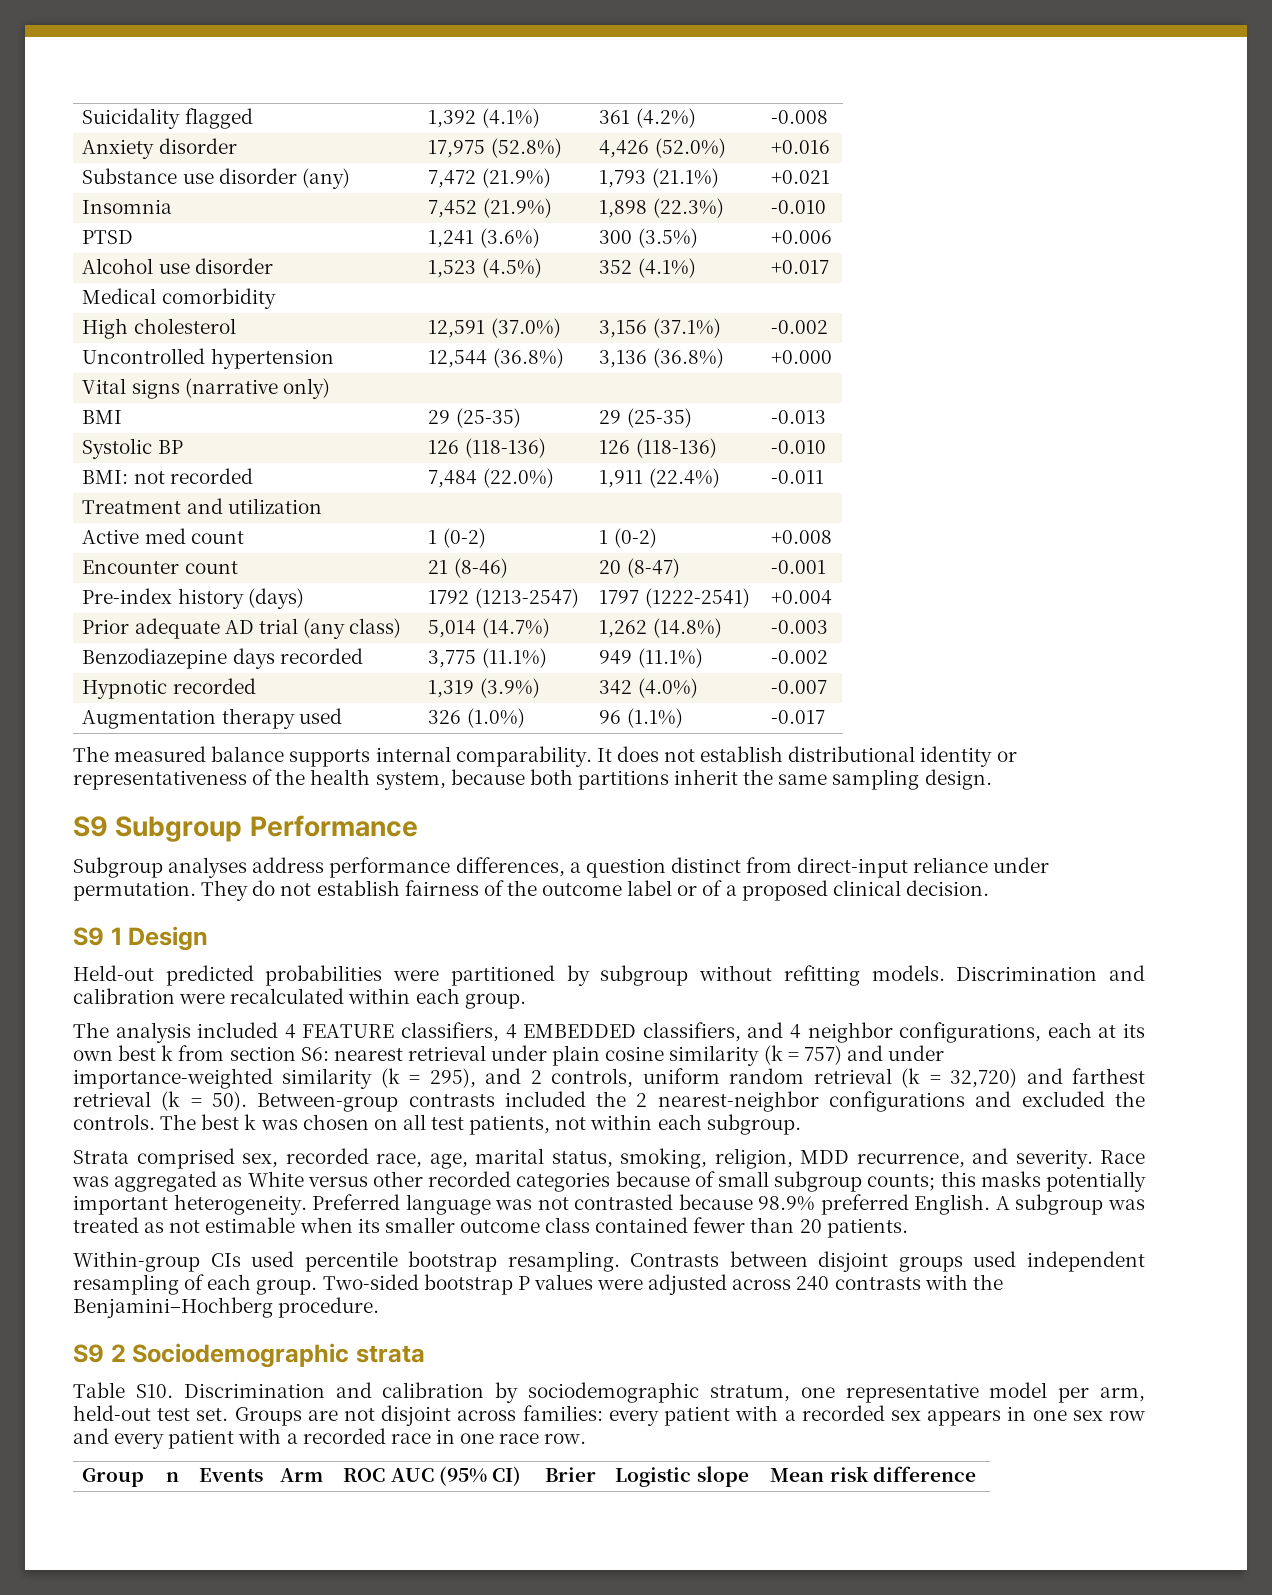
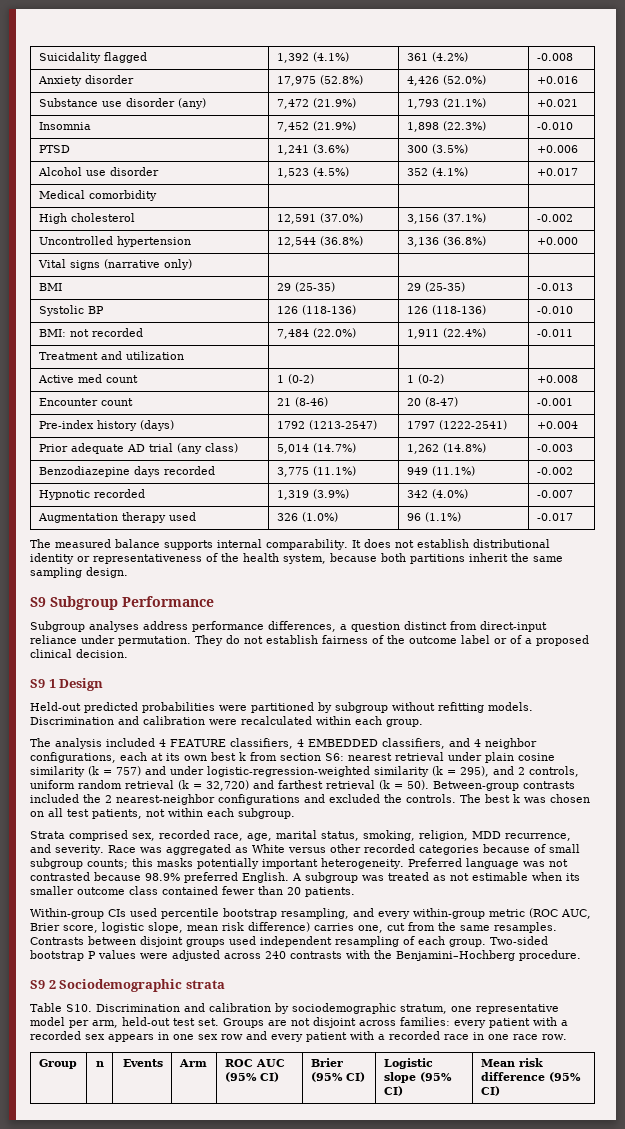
- The analysis included 4 FEATURE classifiers, 4 EMBEDDED classifiers, and 4 neighbor configurations, each at its own best k from section S6: nearest retrieval under plain cosine similarity (k = 757) and under importance-weighted similarity (k = 295), and 2 controls, uniform random retrieval (k = 32,720) and farthest retrieval (k = 50).
+ The analysis included 4 FEATURE classifiers, 4 EMBEDDED classifiers, and 4 neighbor configurations, each at its own best k from section S6: nearest retrieval under plain cosine similarity (k = 757) and under logistic-regression-weighted similarity (k = 295), and 2 controls, uniform random retrieval (k = 32,720) and farthest retrieval (k = 50).
- Within-group CIs used percentile bootstrap resampling.
+ Within-group CIs used percentile bootstrap resampling, and every within-group metric (ROC AUC, Brier score, logistic slope, mean risk difference) carries one, cut from the same resamples.
- Group | n | Events | Arm | ROC AUC (95% CI) | Brier | Logistic slope | Mean risk difference
+ Group | n | Events | Arm | ROC AUC (95% CI) | Brier (95% CI) | Logistic slope (95% CI) | Mean risk difference (95% CI)

